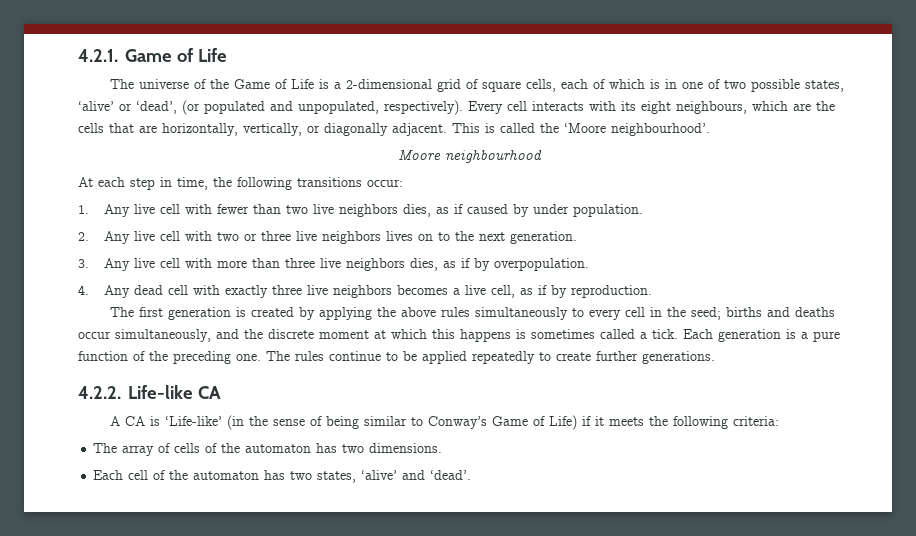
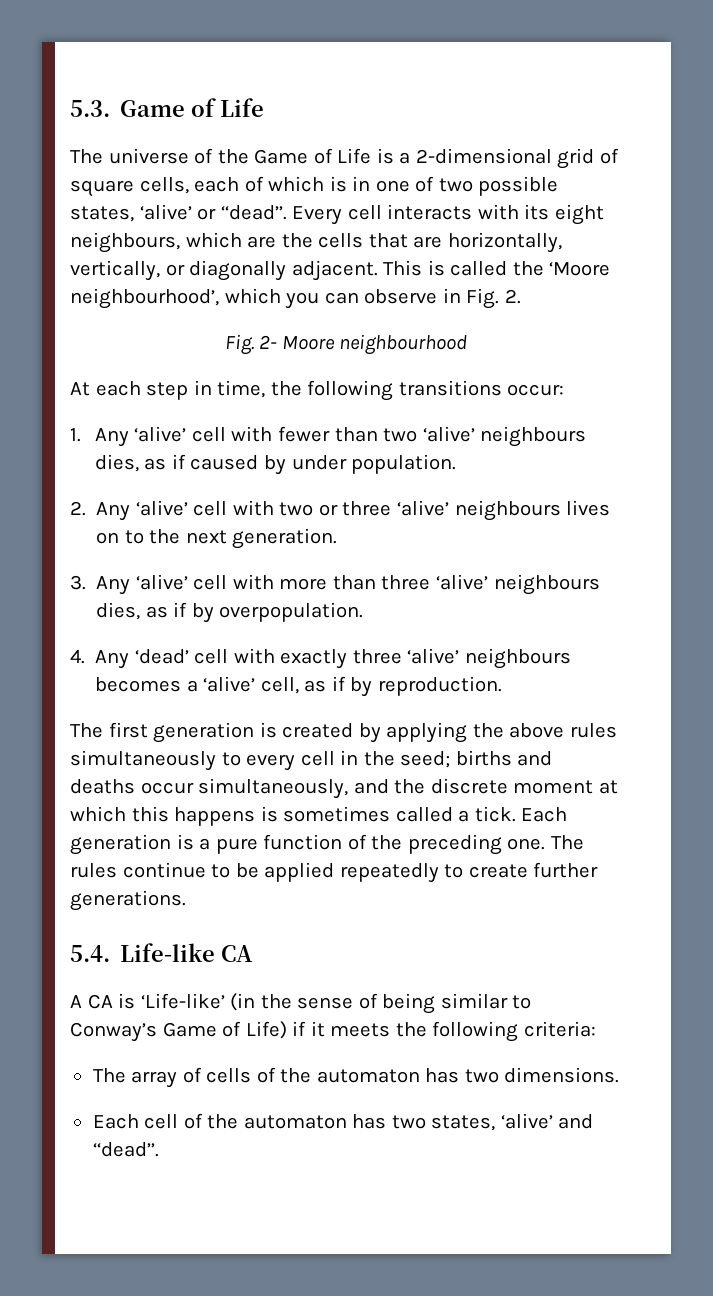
- 4.2.1. Game of Life
+ 5.3. Game of Life
- The universe of the Game of Life is a 2-dimensional grid of square cells, each of which is in one of two possible states, ‘alive’ or ‘dead’, (or populated and unpopulated, respectively).
+ The universe of the Game of Life is a 2-dimensional grid of square cells, each of which is in one of two possible states, ‘alive’ or ‘‘dead’’.
- This is called the ‘Moore neighbourhood’.
- Moore neighbourhood
+ This is called the ‘Moore neighbourhood’, which you can observe in Fig. 2.
+ Fig. 2- Moore neighbourhood
- 1. Any live cell with fewer than two live neighbors dies, as if caused by under population.
+ 1. Any ‘alive’ cell with fewer than two ‘alive’ neighbours dies, as if caused by under population.
- 2. Any live cell with two or three live neighbors lives on to the next generation.
+ 2. Any ‘alive’ cell with two or three ‘alive’ neighbours lives on to the next generation.
- 3. Any live cell with more than three live neighbors dies, as if by overpopulation.
+ 3. Any ‘alive’ cell with more than three ‘alive’ neighbours dies, as if by overpopulation.
- 4. Any dead cell with exactly three live neighbors becomes a live cell, as if by reproduction.
+ 4. Any ‘dead’ cell with exactly three ‘alive’ neighbours becomes a ‘alive’ cell, as if by reproduction.
- 4.2.2. Life-like CA
+ 5.4. Life-like CA
- Each cell of the automaton has two states, ‘alive’ and ‘dead’.
+ Each cell of the automaton has two states, ‘alive’ and ‘‘dead’’.

